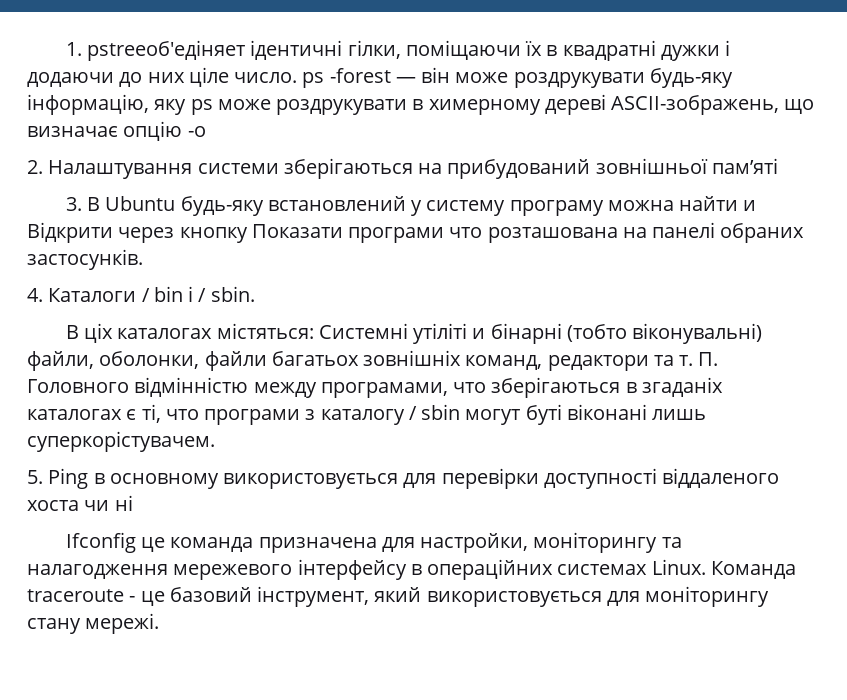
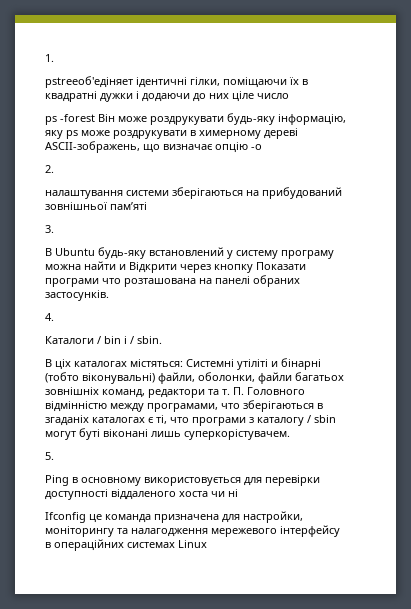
- 1. pstreeоб'едіняет ідентичні гілки, поміщаючи їх в квадратні дужки і додаючи до них ціле число. ps -forest — він може роздрукувати будь-яку інформацію, яку ps може роздрукувати в химерному дереві ASCII-зображень, що визначає опцію -o
+ 1.
+ pstreeоб'едіняет ідентичні гілки, поміщаючи їх в квадратні дужки і додаючи до них ціле число
+ ps -forest Він може роздрукувати будь-яку інформацію, яку ps може роздрукувати в химерному дереві ASCII-зображень, що визначає опцію -o
- 2. Налаштування системи зберігаються на прибудований зовнішньої пам’яті
+ 2.
+ налаштування системи зберігаються на прибудований зовнішньої пам’яті
- 3. В Ubuntu будь-яку встановлений у систему програму можна найти и Відкрити через кнопку Показати програми что розташована на панелі обраних застосунків.
+ 3.
+ В Ubuntu будь-яку встановлений у систему програму можна найти и Відкрити через кнопку Показати програми что розташована на панелі обраних застосунків.
- 4. Каталоги / bin і / sbin.
+ 4.
+ Каталоги / bin і / sbin.
- 5. Ping в основному використовується для перевірки доступності віддаленого хоста чи ні
+ 5.
+ Ping в основному використовується для перевірки доступності віддаленого хоста чи ні
- Ifconfig це команда призначена для настройки, моніторингу та налагодження мережевого інтерфейсу в операційних системах Linux. Команда traceroute - це базовий інструмент, який використовується для моніторингу стану мережі.
+ Ifconfig це команда призначена для настройки, моніторингу та налагодження мережевого інтерфейсу в операційних системах Linux

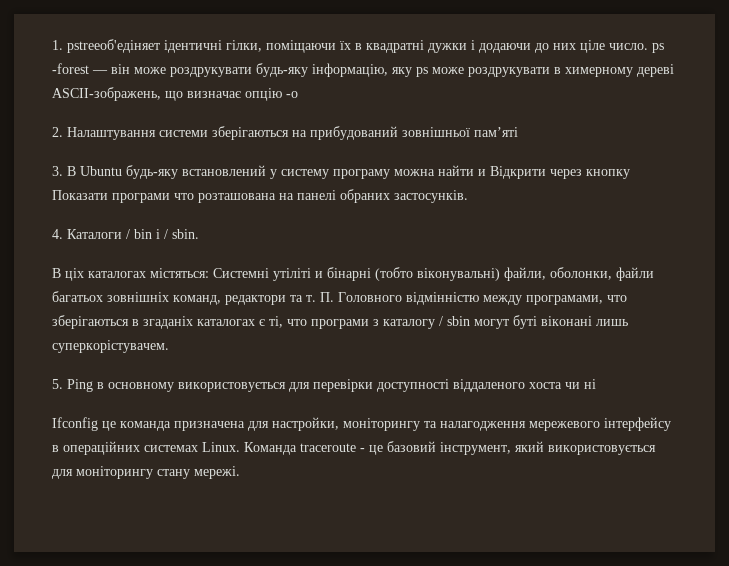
- 1.
- pstreeоб'едіняет ідентичні гілки, поміщаючи їх в квадратні дужки і додаючи до них ціле число
- ps -forest Він може роздрукувати будь-яку інформацію, яку ps може роздрукувати в химерному дереві ASCII-зображень, що визначає опцію -o
+ 1. pstreeоб'едіняет ідентичні гілки, поміщаючи їх в квадратні дужки і додаючи до них ціле число. ps -forest — він може роздрукувати будь-яку інформацію, яку ps може роздрукувати в химерному дереві ASCII-зображень, що визначає опцію -o
- 2.
- налаштування системи зберігаються на прибудований зовнішньої пам’яті
+ 2. Налаштування системи зберігаються на прибудований зовнішньої пам’яті
- 3.
- В Ubuntu будь-яку встановлений у систему програму можна найти и Відкрити через кнопку Показати програми что розташована на панелі обраних застосунків.
+ 3. В Ubuntu будь-яку встановлений у систему програму можна найти и Відкрити через кнопку Показати програми что розташована на панелі обраних застосунків.
- 4.
- Каталоги / bin і / sbin.
+ 4. Каталоги / bin і / sbin.
- 5.
- Ping в основному використовується для перевірки доступності віддаленого хоста чи ні
+ 5. Ping в основному використовується для перевірки доступності віддаленого хоста чи ні
- Ifconfig це команда призначена для настройки, моніторингу та налагодження мережевого інтерфейсу в операційних системах Linux
+ Ifconfig це команда призначена для настройки, моніторингу та налагодження мережевого інтерфейсу в операційних системах Linux. Команда traceroute - це базовий інструмент, який використовується для моніторингу стану мережі.

